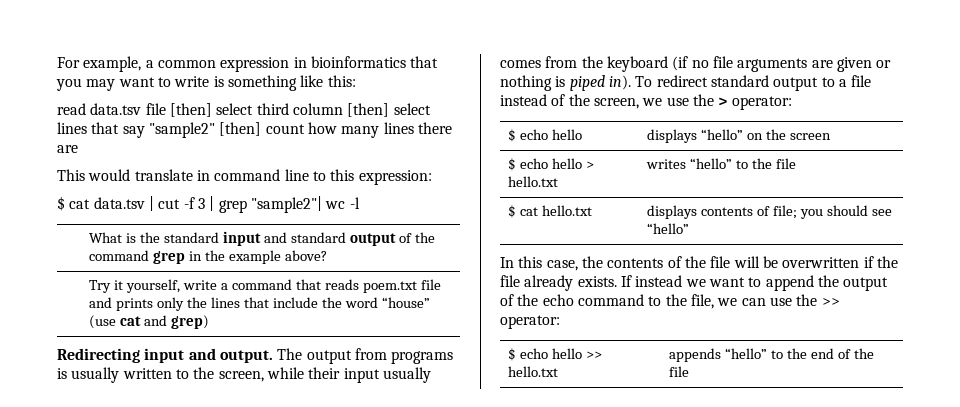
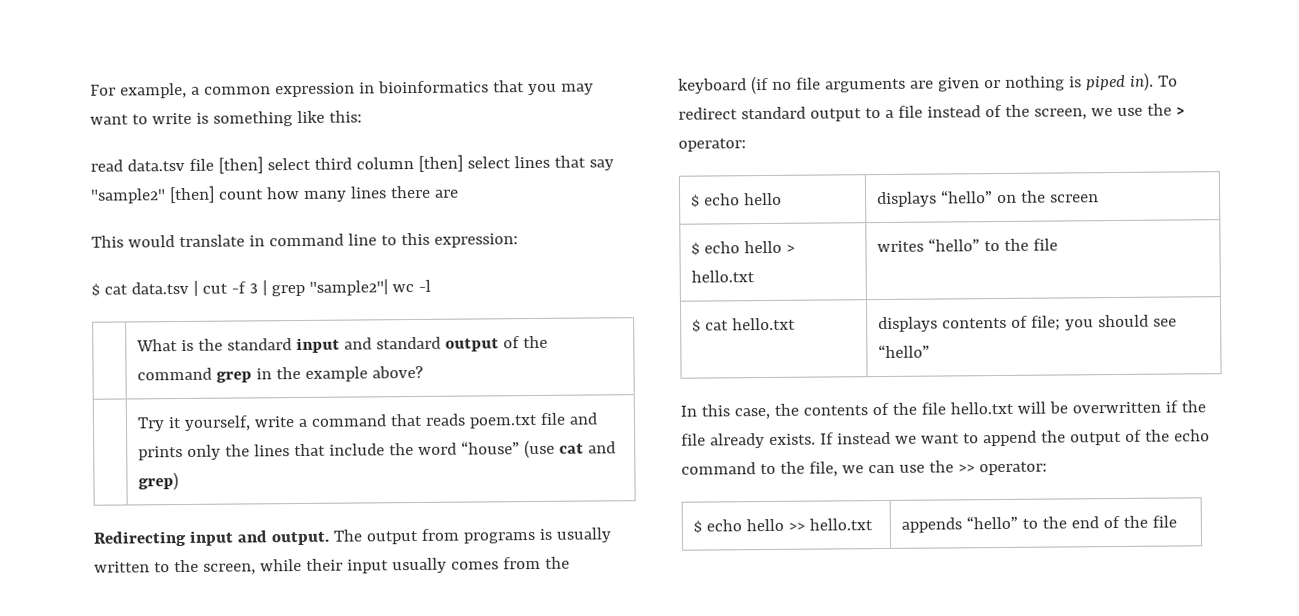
- In this case, the contents of the file will be overwritten if the file already exists.
+ In this case, the contents of the file hello.txt will be overwritten if the file already exists.

